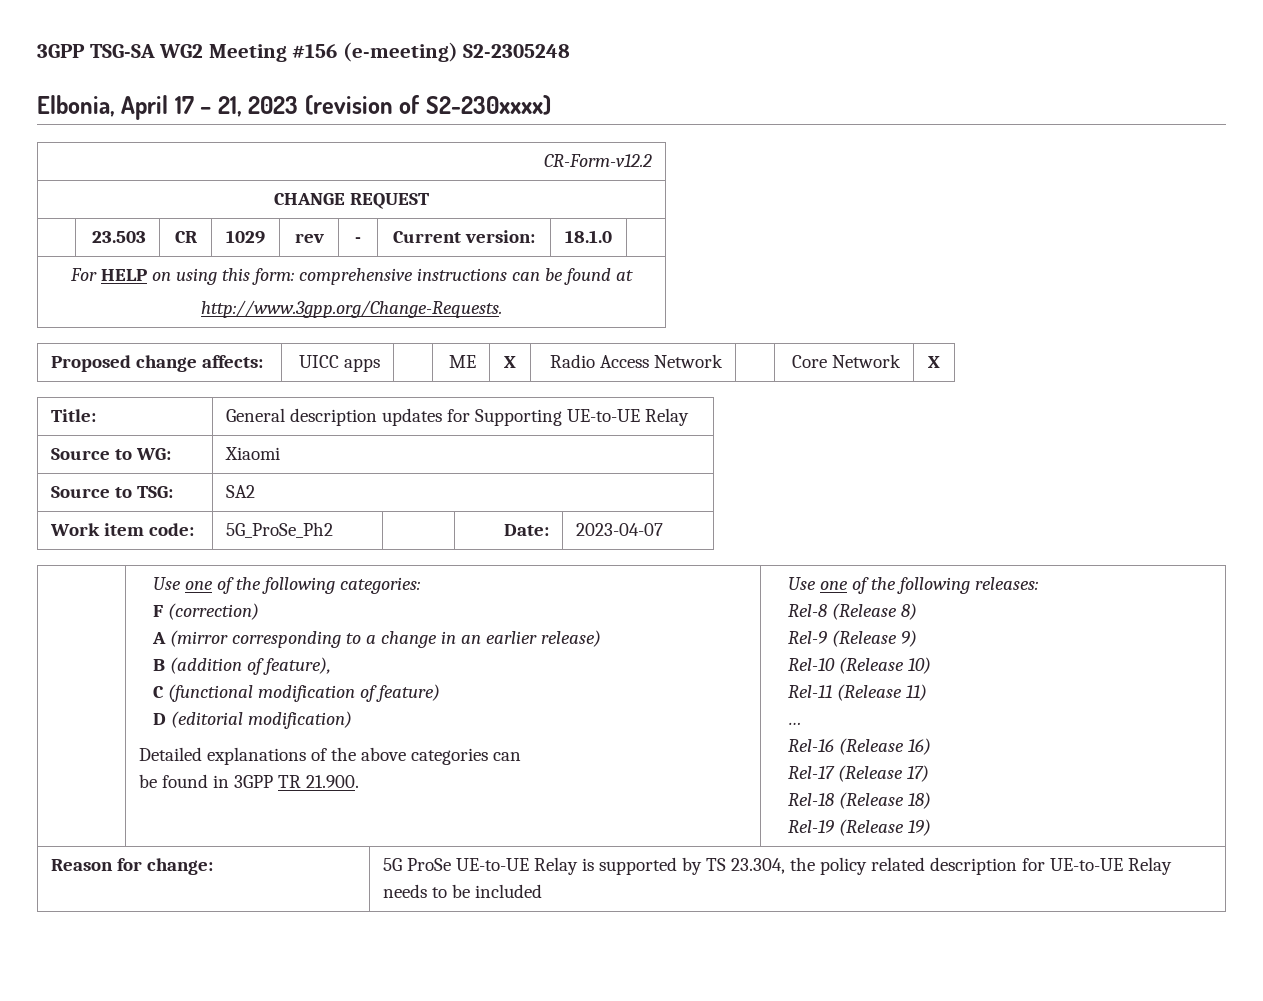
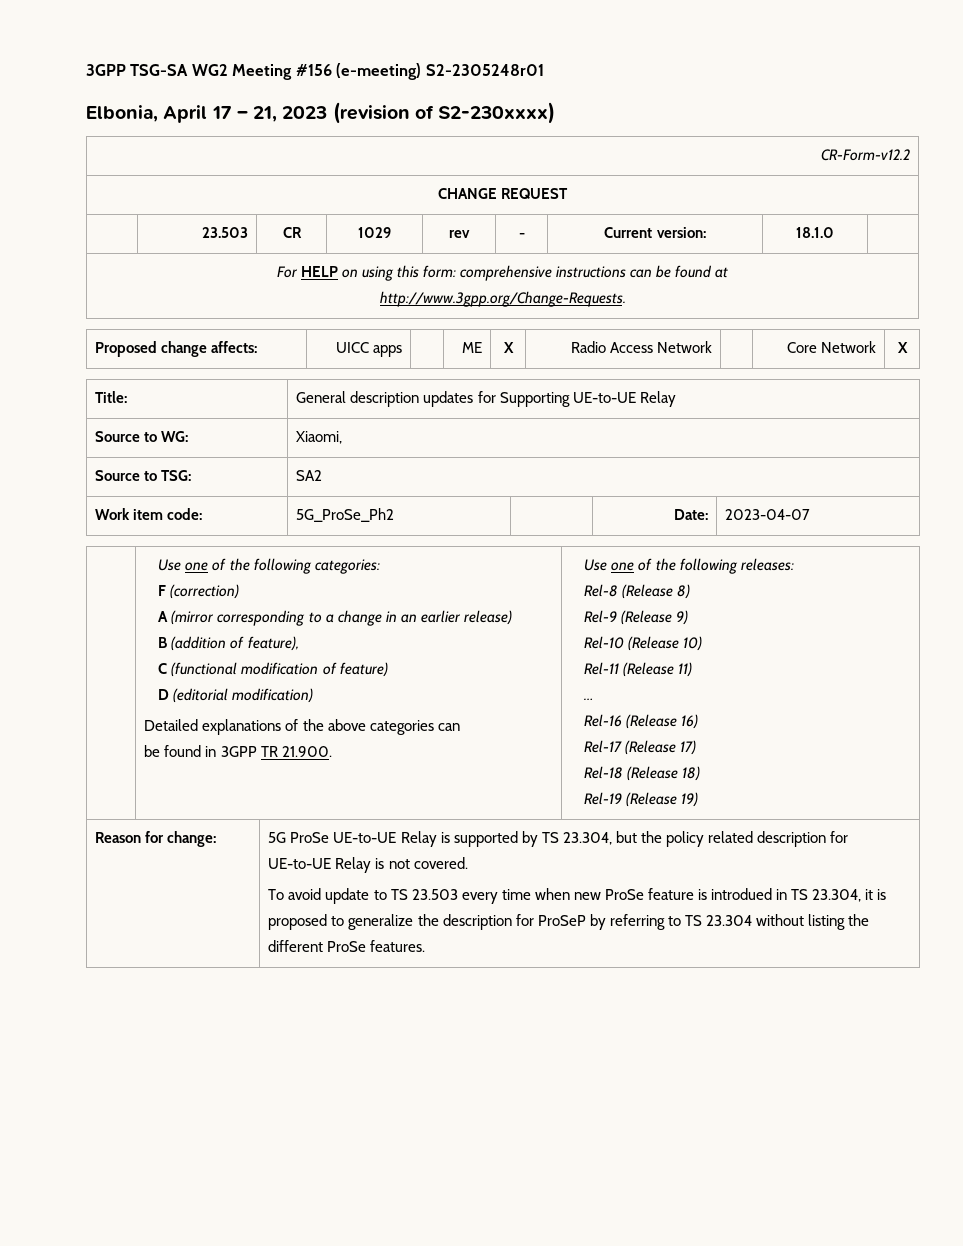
- 3GPP TSG-SA WG2 Meeting #156 (e-meeting) S2-2305248
+ 3GPP TSG-SA WG2 Meeting #156 (e-meeting) S2-2305248r01
- Source to WG: | Xiaomi
+ Source to WG: | Xiaomi,
- 5G ProSe UE-to-UE Relay is supported by TS 23.304, the policy related description for UE-to-UE Relay needs to be included
+ 5G ProSe UE-to-UE Relay is supported by TS 23.304, but the policy related description for UE-to-UE Relay is not covered.
+ To avoid update to TS 23.503 every time when new ProSe feature is introdued in TS 23.304, it is proposed to generalize the description for ProSeP by referring to TS 23.304 without listing the different ProSe features.

